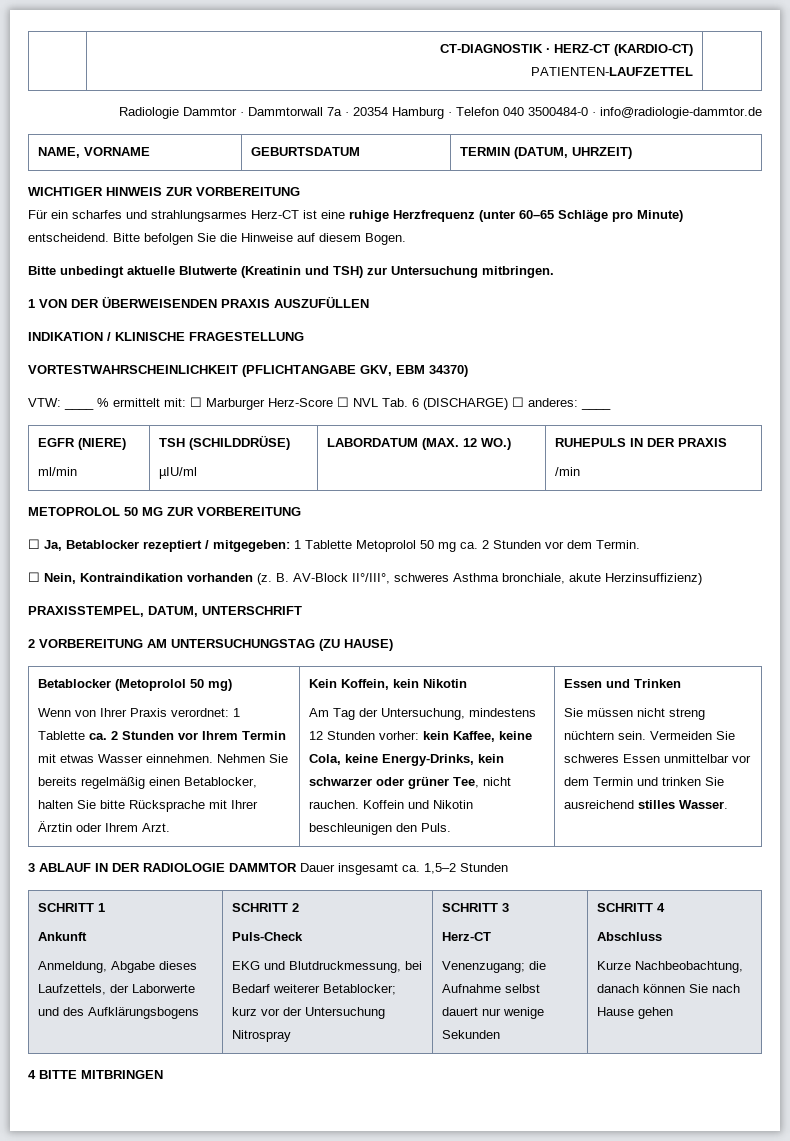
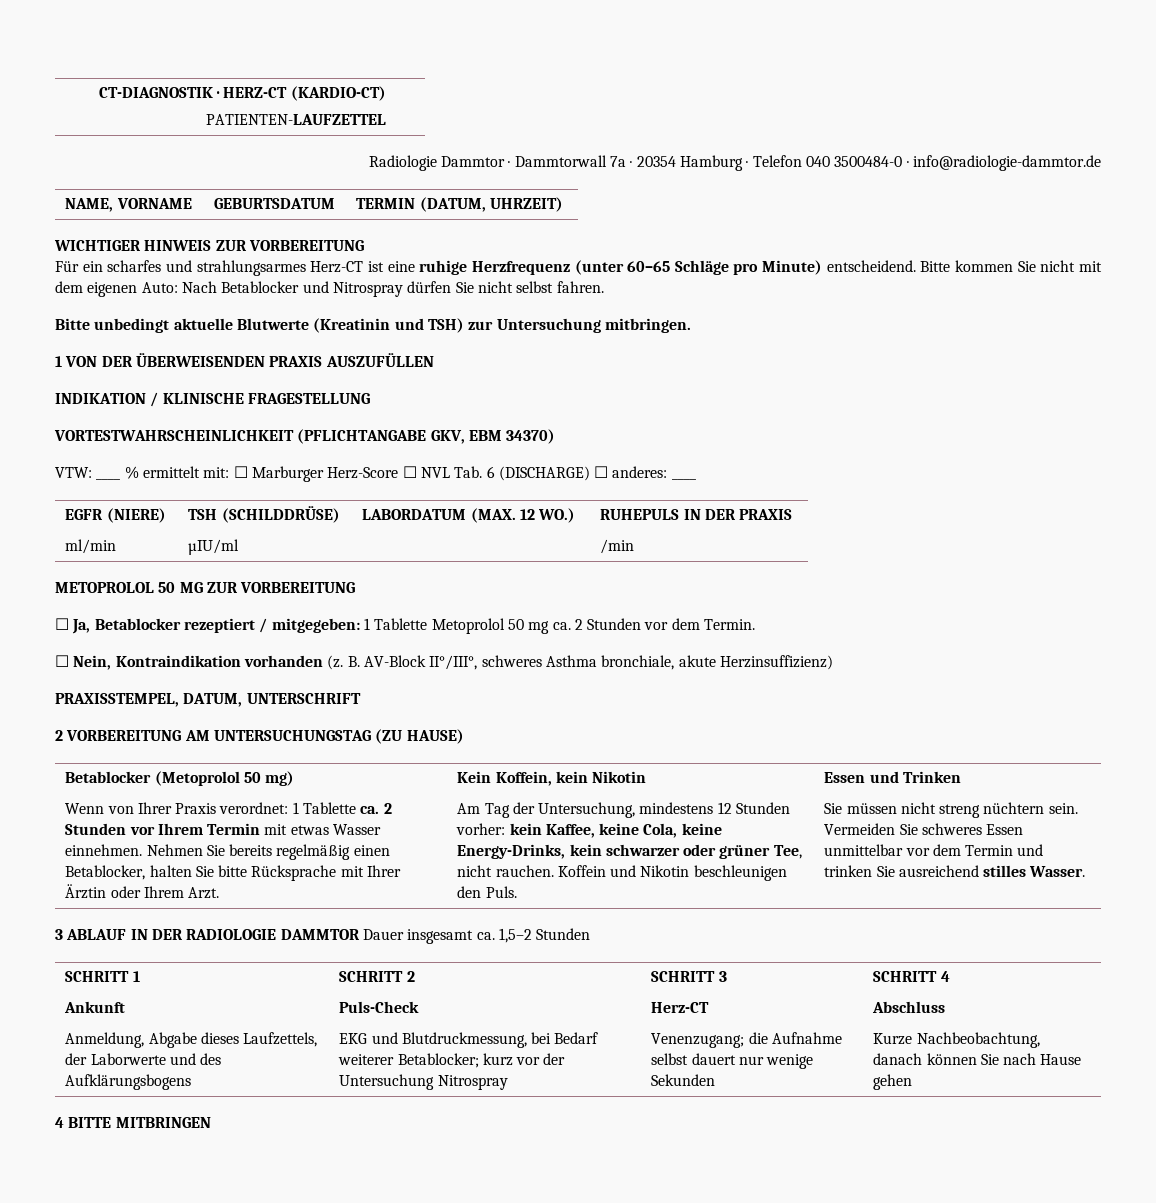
- Bitte befolgen Sie die Hinweise auf diesem Bogen.
+ Bitte kommen Sie nicht mit dem eigenen Auto: Nach Betablocker und Nitrospray dürfen Sie nicht selbst fahren.

